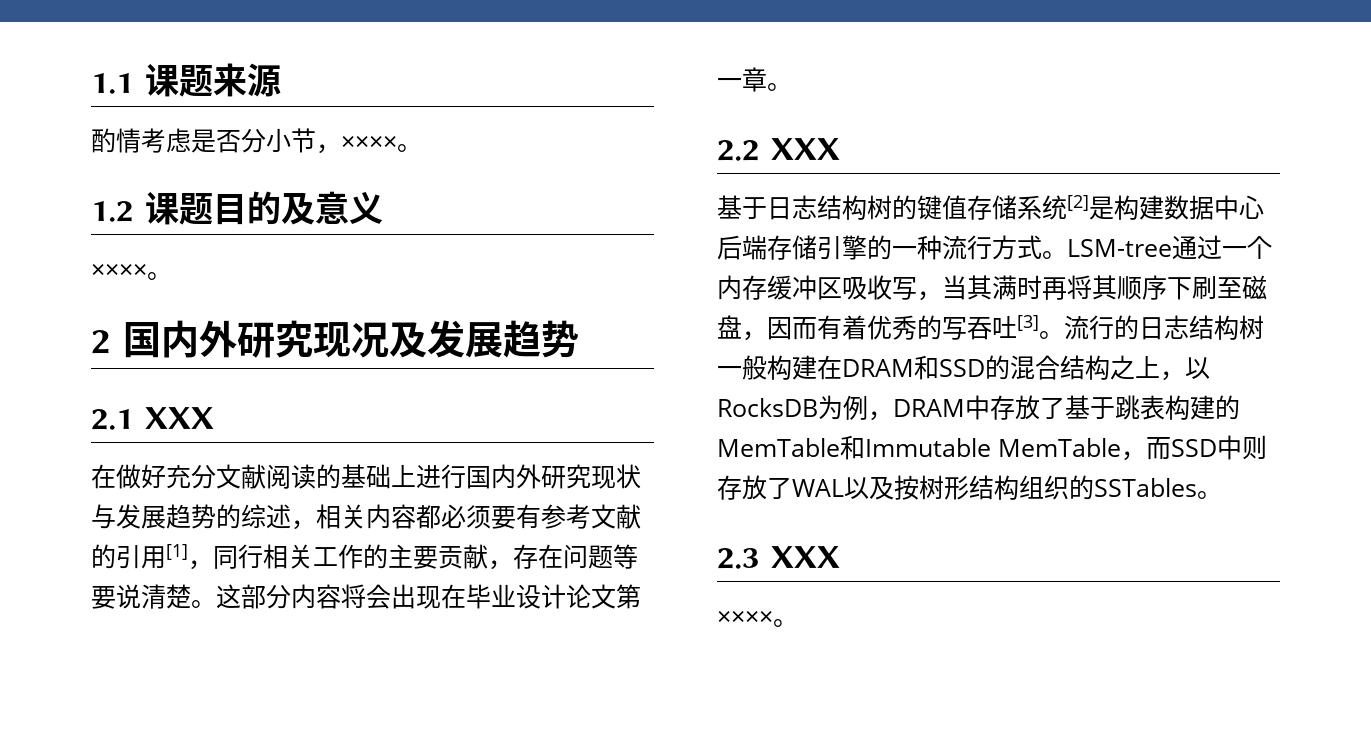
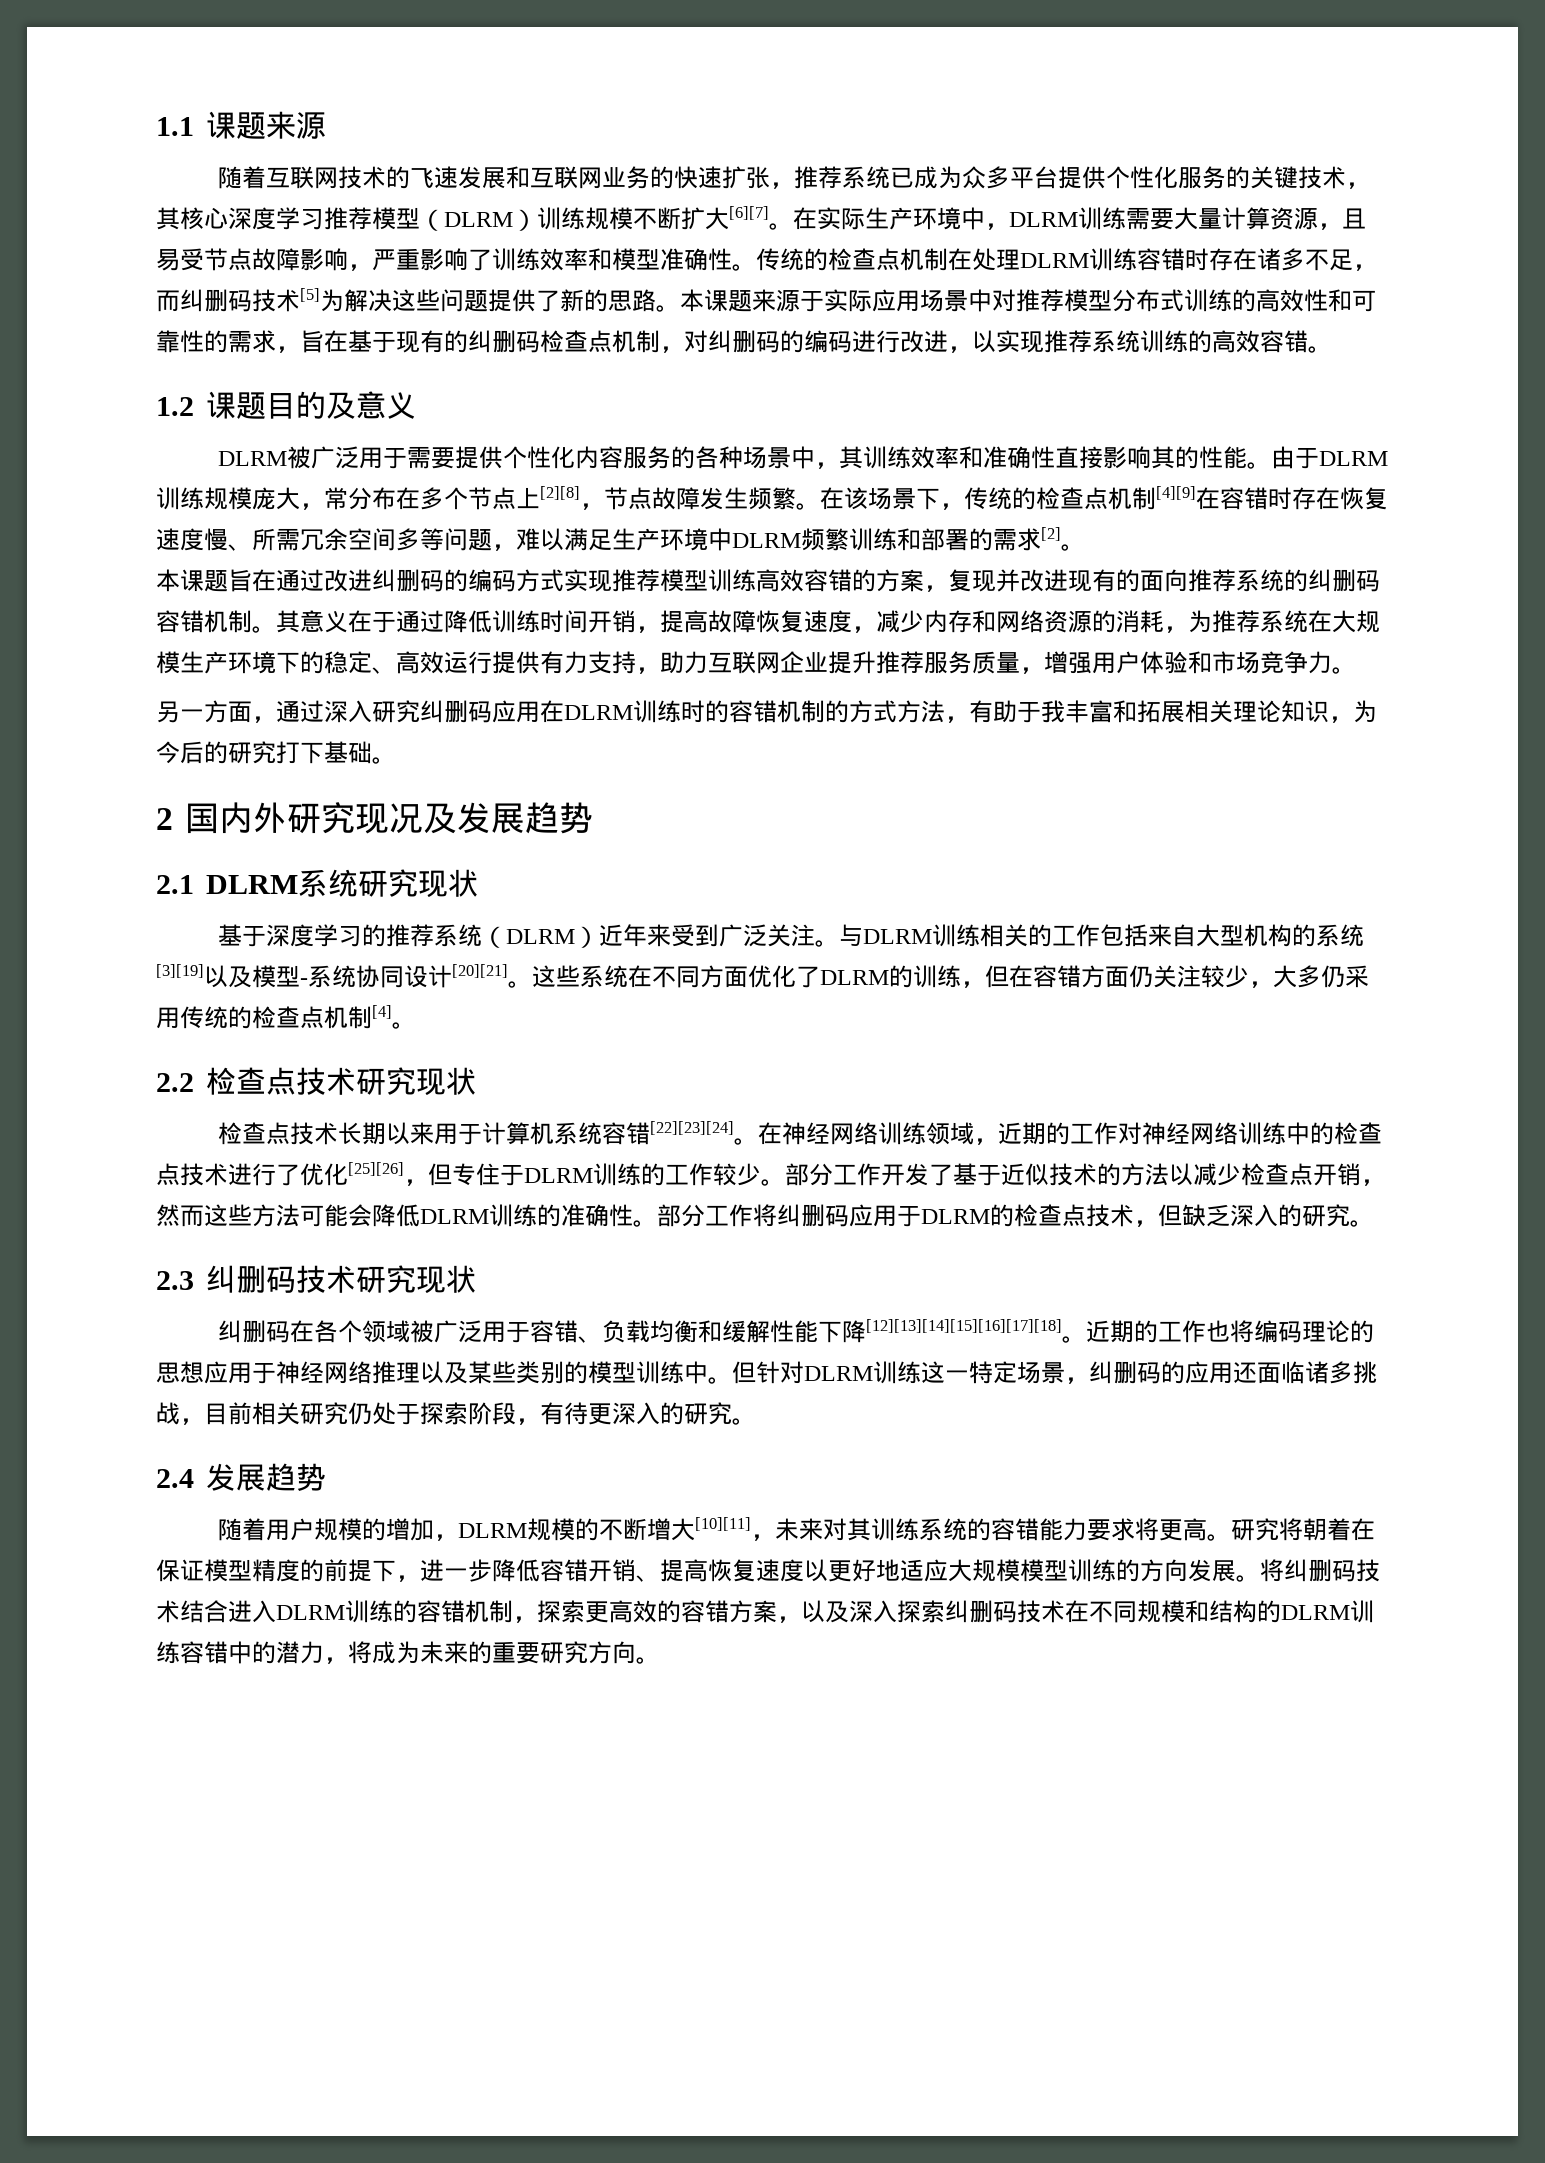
- 酌情考虑是否分小节，××××。
+ 随着互联网技术的飞速发展和互联网业务的快速扩张，推荐系统已成为众多平台提供个性化服务的关键技术，其核心深度学习推荐模型（DLRM）训练规模不断扩大[6][7]。在实际生产环境中，DLRM训练需要大量计算资源，且易受节点故障影响，严重影响了训练效率和模型准确性。传统的检查点机制在处理DLRM训练容错时存在诸多不足，而纠删码技术[5]为解决这些问题提供了新的思路。本课题来源于实际应用场景中对推荐模型分布式训练的高效性和可靠性的需求，旨在基于现有的纠删码检查点机制，对纠删码的编码进行改进，以实现推荐系统训练的高效容错。
  1.2课题目的及意义
- ××××。
+ DLRM被广泛用于需要提供个性化内容服务的各种场景中，其训练效率和准确性直接影响其的性能。由于DLRM训练规模庞大，常分布在多个节点上[2][8]，节点故障发生频繁。在该场景下，传统的检查点机制[4][9]在容错时存在恢复速度慢、所需冗余空间多等问题，难以满足生产环境中DLRM频繁训练和部署的需求[2]。
+ 本课题旨在通过改进纠删码的编码方式实现推荐模型训练高效容错的方案，复现并改进现有的面向推荐系统的纠删码容错机制。其意义在于通过降低训练时间开销，提高故障恢复速度，减少内存和网络资源的消耗，为推荐系统在大规模生产环境下的稳定、高效运行提供有力支持，助力互联网企业提升推荐服务质量，增强用户体验和市场竞争力。
+ 另一方面，通过深入研究纠删码应用在DLRM训练时的容错机制的方式方法，有助于我丰富和拓展相关理论知识，为今后的研究打下基础。
- 2.1 XXX
- 在做好充分文献阅读的基础上进行国内外研究现状与发展趋势的综述，相关内容都必须要有参考文献的引用[1]，同行相关工作的主要贡献，存在问题等要说清楚。这部分内容将会出现在毕业设计论文第一章。
- 2.2 XXX
- 基于日志结构树的键值存储系统[2]是构建数据中心后端存储引擎的一种流行方式。LSM-tree通过一个内存缓冲区吸收写，当其满时再将其顺序下刷至磁盘，因而有着优秀的写吞吐[3]。流行的日志结构树一般构建在DRAM和SSD的混合结构之上，以RocksDB为例，DRAM中存放了基于跳表构建的MemTable和Immutable MemTable，而SSD中则存放了WAL以及按树形结构组织的SSTables。
- 2.3 XXX
- ××××。
+ 2.1 DLRM系统研究现状
+ 基于深度学习的推荐系统（DLRM）近年来受到广泛关注。与DLRM训练相关的工作包括来自大型机构的系统[3][19]以及模型-系统协同设计[20][21]。这些系统在不同方面优化了DLRM的训练，但在容错方面仍关注较少，大多仍采用传统的检查点机制[4]。
+ 2.2检查点技术研究现状
+ 检查点技术长期以来用于计算机系统容错[22][23][24]。在神经网络训练领域，近期的工作对神经网络训练中的检查点技术进行了优化[25][26]，但专住于DLRM训练的工作较少。部分工作开发了基于近似技术的方法以减少检查点开销，然而这些方法可能会降低DLRM训练的准确性。部分工作将纠删码应用于DLRM的检查点技术，但缺乏深入的研究。
+ 2.3纠删码技术研究现状
+ 纠删码在各个领域被广泛用于容错、负载均衡和缓解性能下降[12][13][14][15][16][17][18]。近期的工作也将编码理论的思想应用于神经网络推理以及某些类别的模型训练中。但针对DLRM训练这一特定场景，纠删码的应用还面临诸多挑战，目前相关研究仍处于探索阶段，有待更深入的研究。
+ 2.4发展趋势
+ 随着用户规模的增加，DLRM规模的不断增大[10][11]，未来对其训练系统的容错能力要求将更高。研究将朝着在保证模型精度的前提下，进一步降低容错开销、提高恢复速度以更好地适应大规模模型训练的方向发展。将纠删码技术结合进入DLRM训练的容错机制，探索更高效的容错方案，以及深入探索纠删码技术在不同规模和结构的DLRM训练容错中的潜力，将成为未来的重要研究方向。

